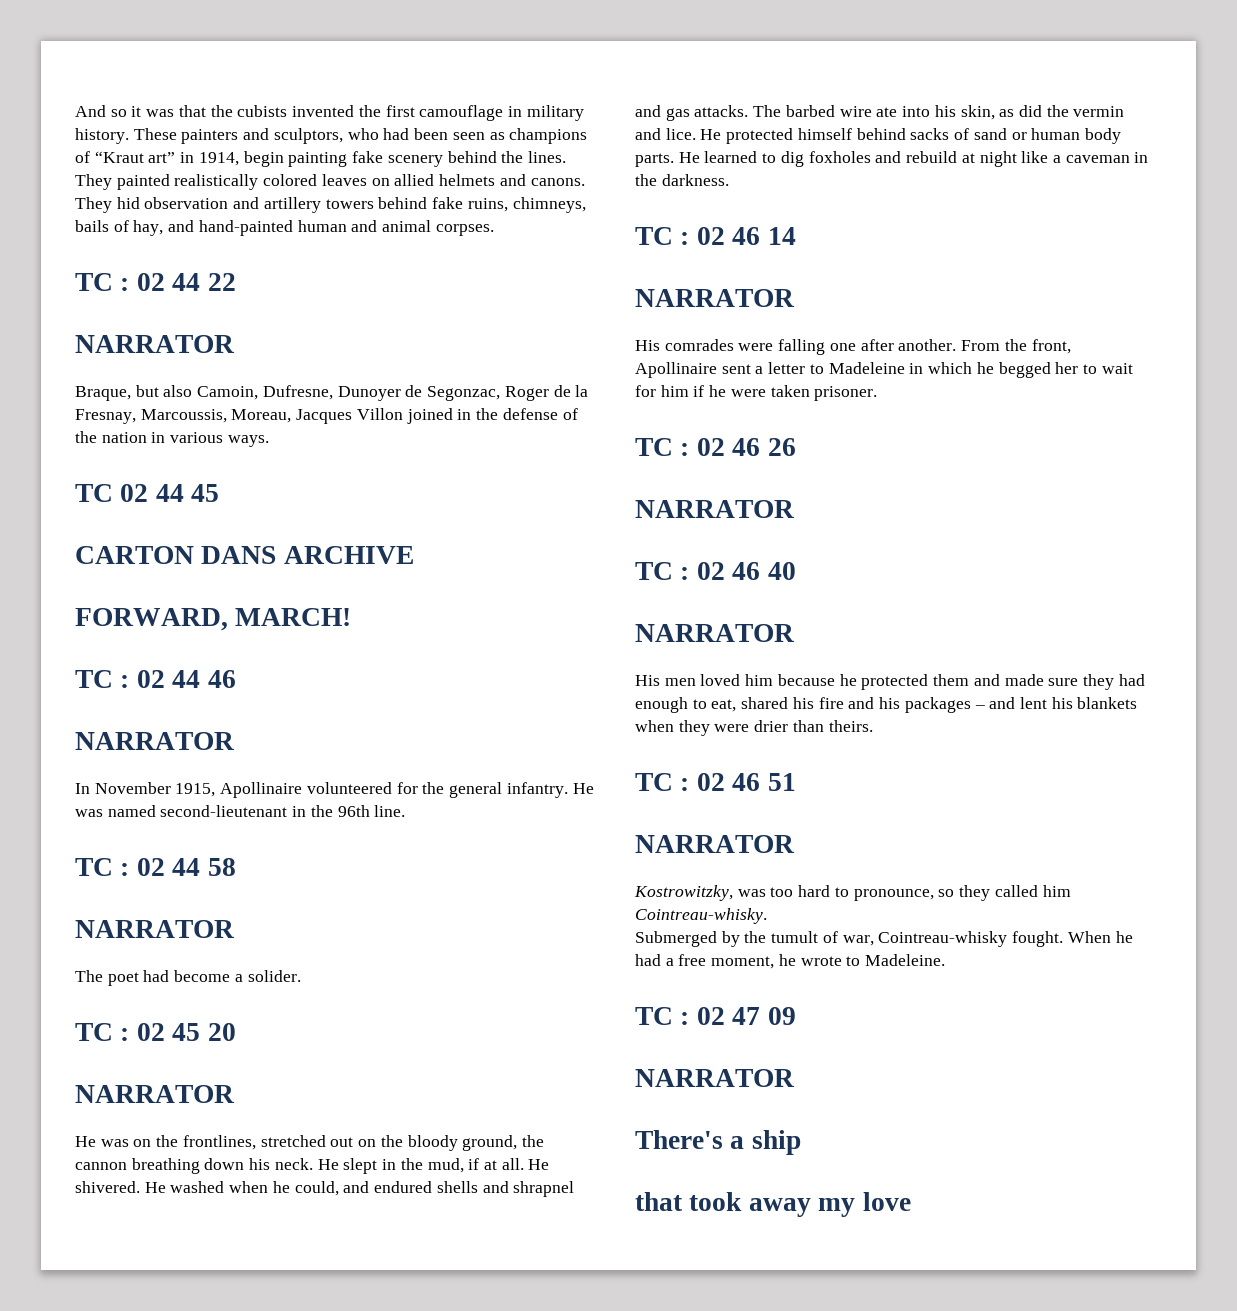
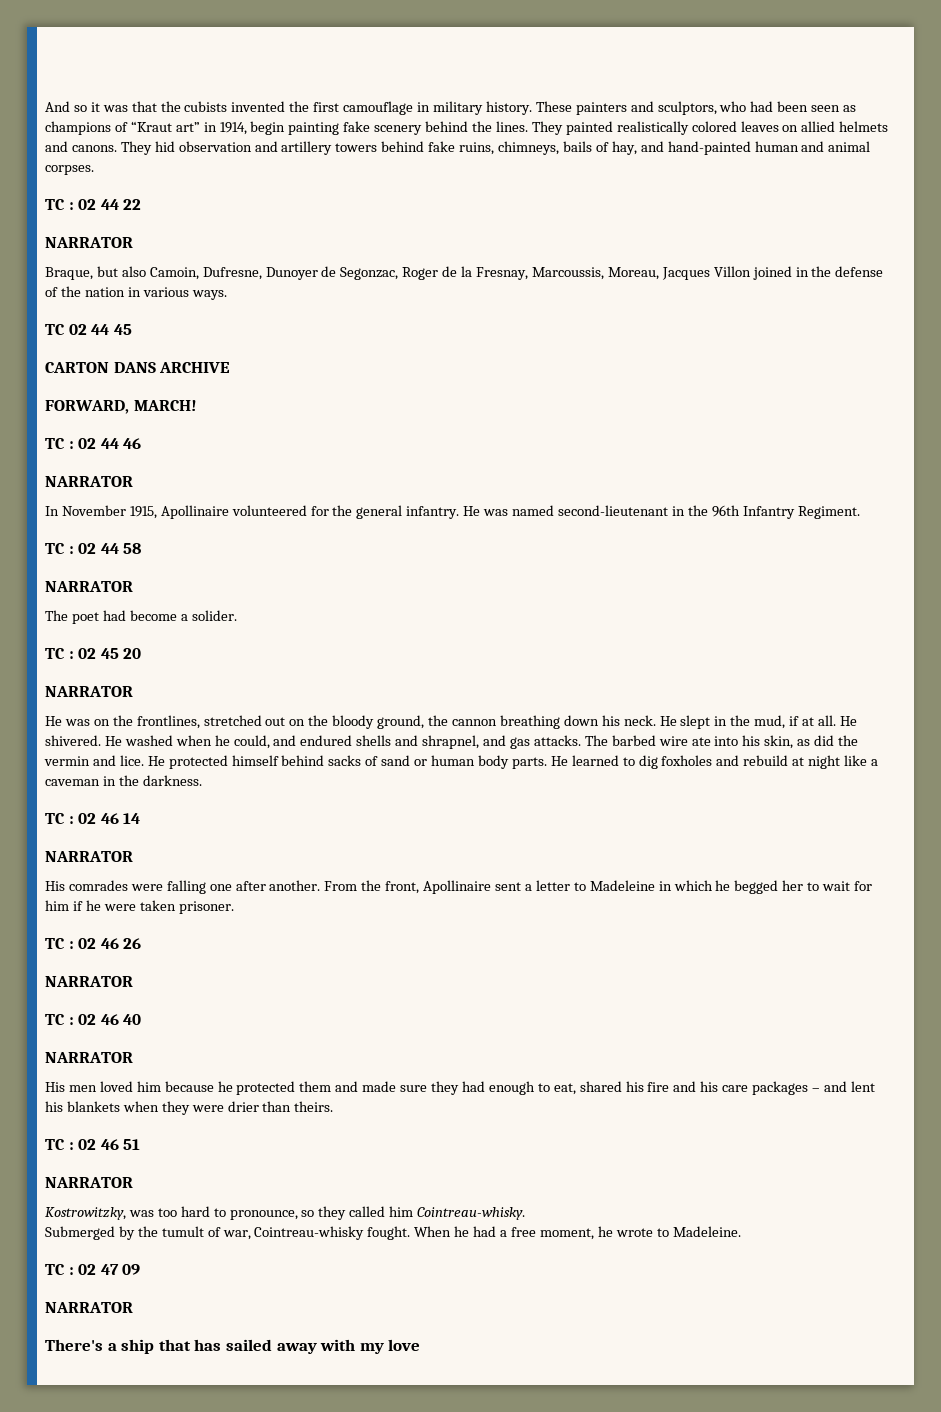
- He was named second-lieutenant in the 96th line.
+ He was named second-lieutenant in the 96th Infantry Regiment.
- He washed when he could, and endured shells and shrapnel and gas attacks.
+ He washed when he could, and endured shells and shrapnel, and gas attacks.
- His men loved him because he protected them and made sure they had enough to eat, shared his fire and his packages – and lent his blankets when they were drier than theirs.
+ His men loved him because he protected them and made sure they had enough to eat, shared his fire and his care packages – and lent his blankets when they were drier than theirs.
- There's a ship
- that took away my love
+ There's a ship that has sailed away with my love

